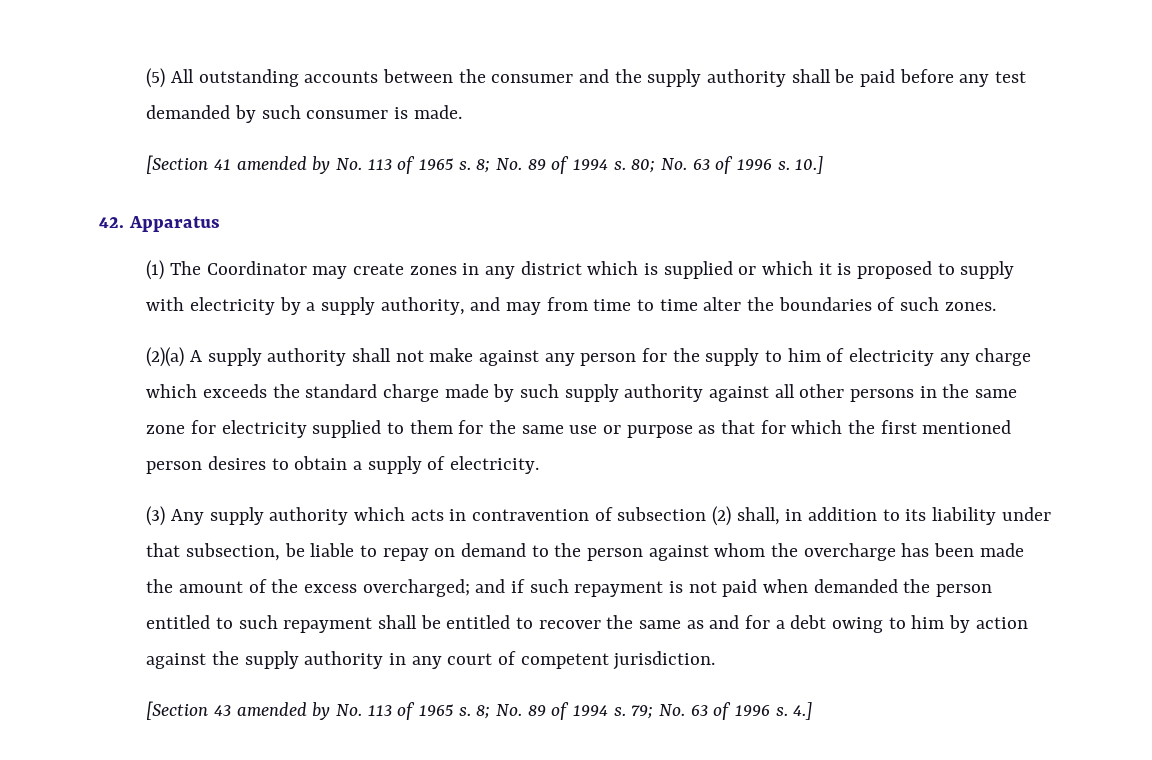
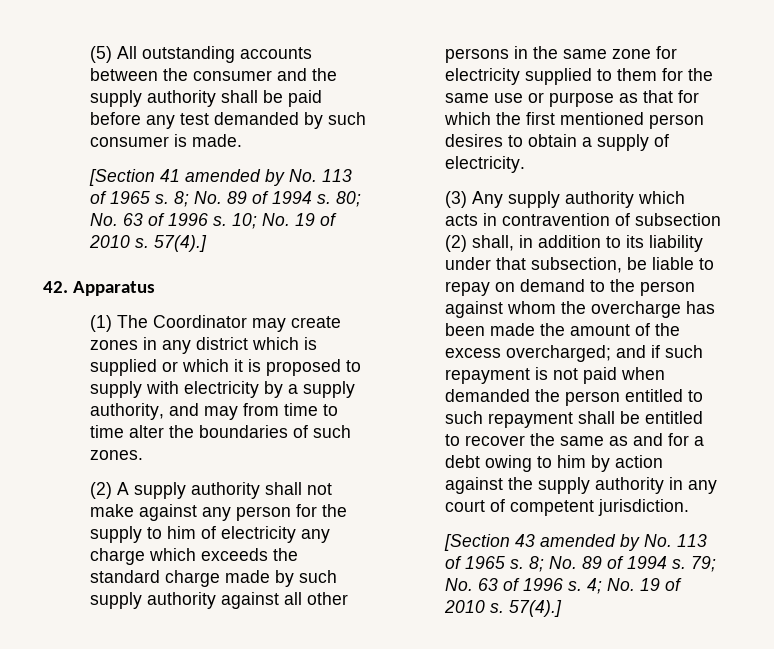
- 10.]
+ 10; No. 19 of 2010 s. 57(4).]
- (2)(a) A supply authority shall not make against any person for the supply to him of electricity any charge which exceeds the standard charge made by such supply authority against all other persons in the same zone for electricity supplied to them for the same use or purpose as that for which the first mentioned person desires to obtain a supply of electricity.
+ (2) A supply authority shall not make against any person for the supply to him of electricity any charge which exceeds the standard charge made by such supply authority against all other persons in the same zone for electricity supplied to them for the same use or purpose as that for which the first mentioned person desires to obtain a supply of electricity.
- 4.]
+ 4; No. 19 of 2010 s. 57(4).]

